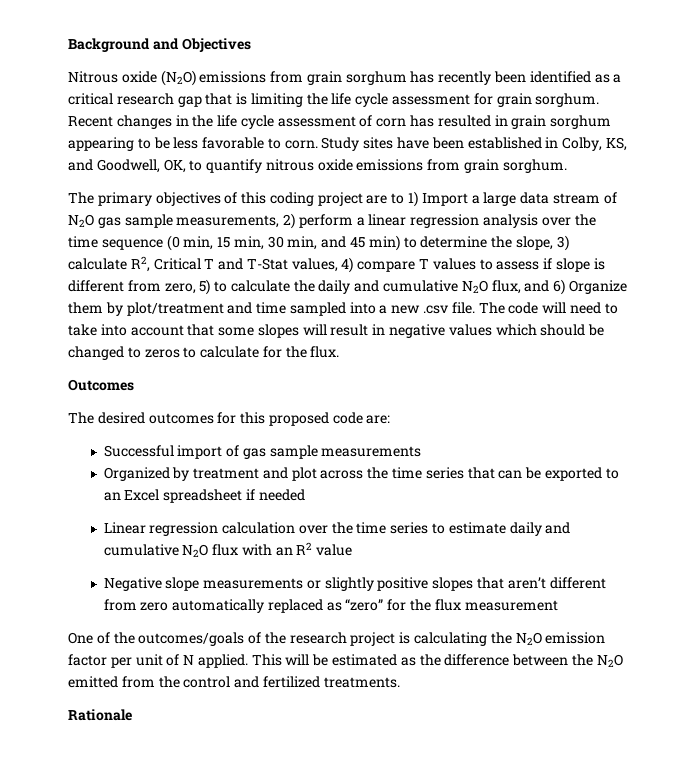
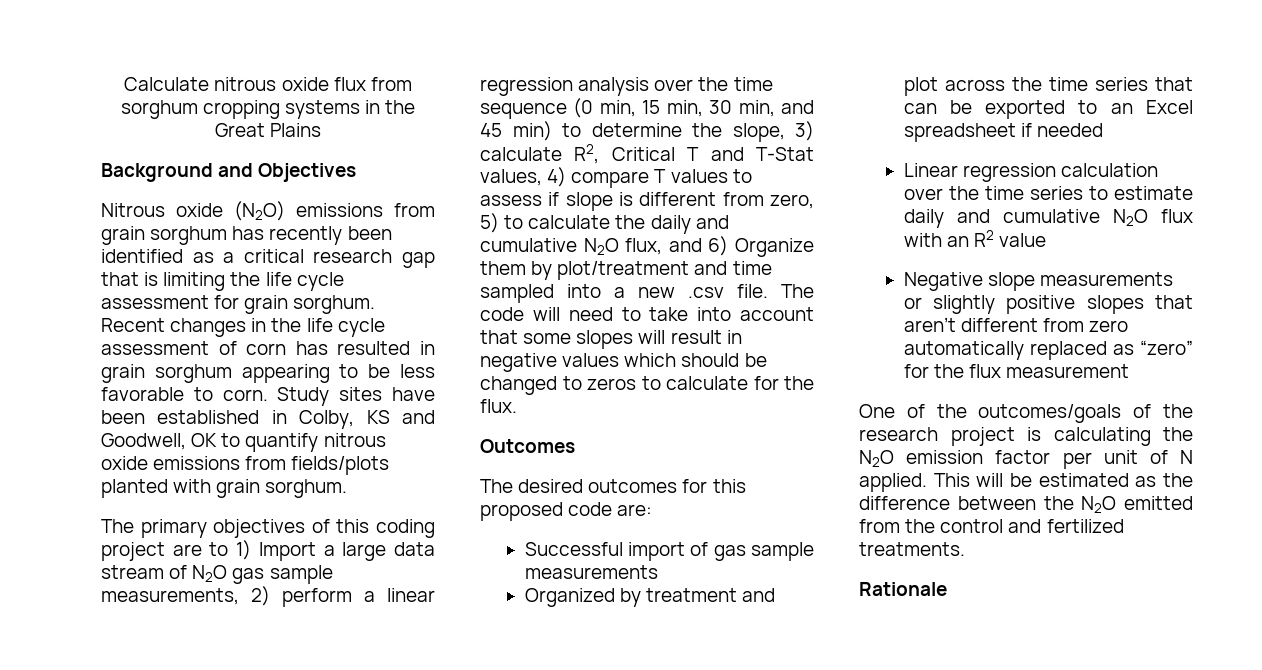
+ Calculate nitrous oxide flux from sorghum cropping systems in the Great Plains
- Study sites have been established in Colby, KS, and Goodwell, OK, to quantify nitrous oxide emissions from grain sorghum.
+ Study sites have been established in Colby, KS and Goodwell, OK to quantify nitrous oxide emissions from fields/plots planted with grain sorghum.

